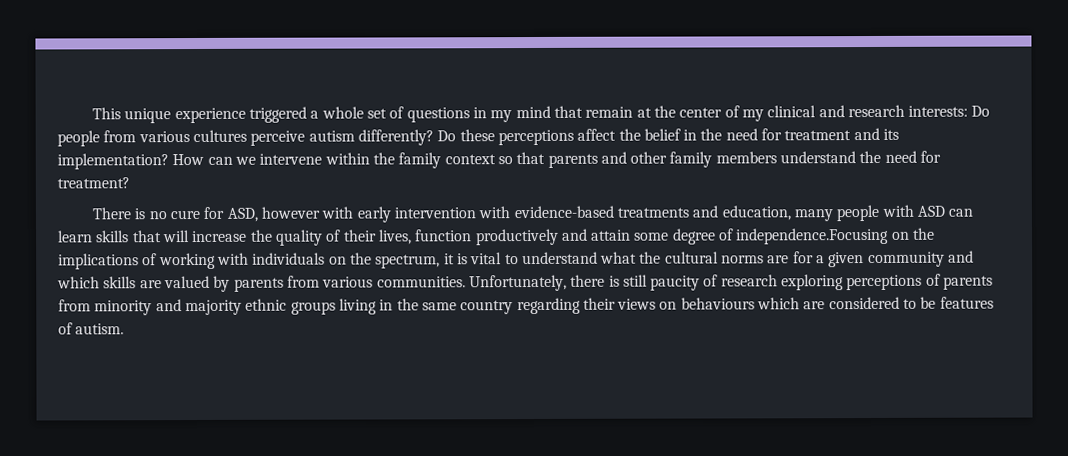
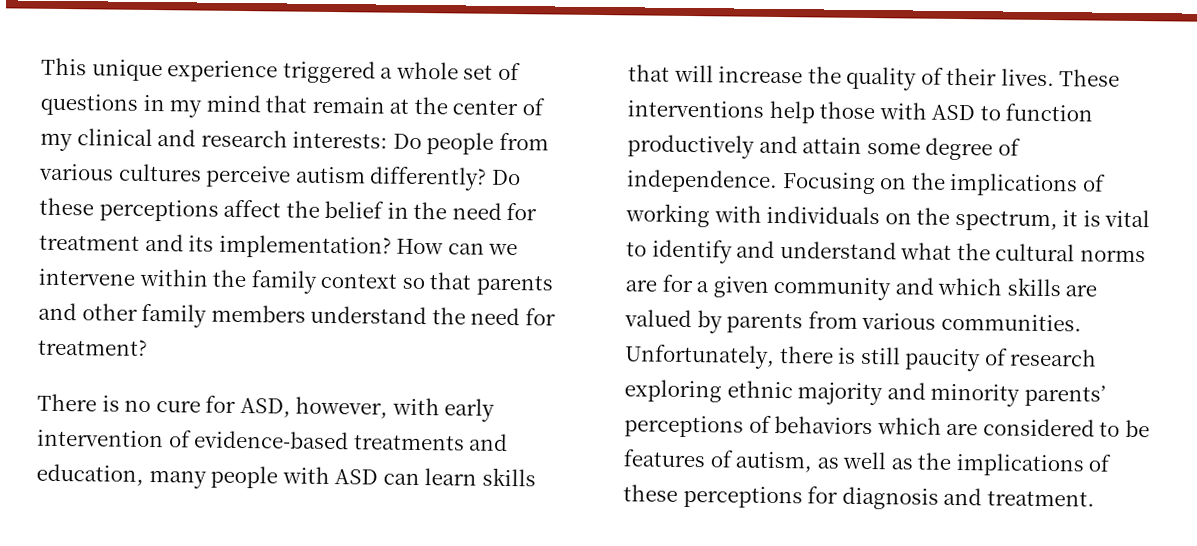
- There is no cure for ASD, however with early intervention with evidence-based treatments and education, many people with ASD can learn skills that will increase the quality of their lives, function productively and attain some degree of independence.Focusing on the implications of working with individuals on the spectrum, it is vital to understand what the cultural norms are for a given community and which skills are valued by parents from various communities.
+ There is no cure for ASD, however, with early intervention of evidence-based treatments and education, many people with ASD can learn skills that will increase the quality of their lives. These interventions help those with ASD to function productively and attain some degree of independence. Focusing on the implications of working with individuals on the spectrum, it is vital to identify and understand what the cultural norms are for a given community and which skills are valued by parents from various communities.
- Unfortunately, there is still paucity of research exploring perceptions of parents from minority and majority ethnic groups living in the same country regarding their views on behaviours which are considered to be features of autism.
+ Unfortunately, there is still paucity of research exploring ethnic majority and minority parents’ perceptions of behaviors which are considered to be features of autism, as well as the implications of these perceptions for diagnosis and treatment.

